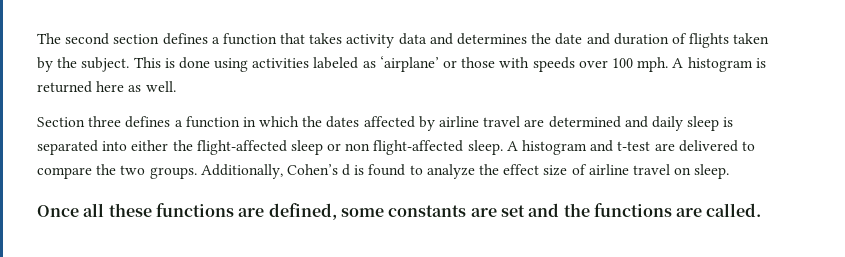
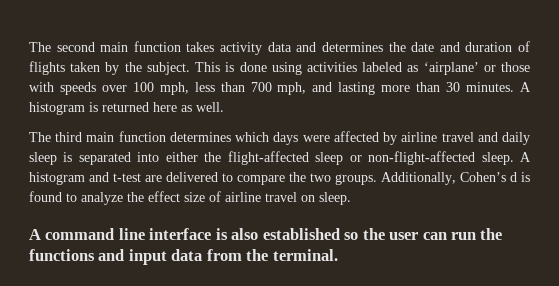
- The second section defines a function that takes activity data and determines the date and duration of flights taken by the subject.
+ The second main function takes activity data and determines the date and duration of flights taken by the subject.
- This is done using activities labeled as ‘airplane’ or those with speeds over 100 mph.
+ This is done using activities labeled as ‘airplane’ or those with speeds over 100 mph, less than 700 mph, and lasting more than 30 minutes.
- Section three defines a function in which the dates affected by airline travel are determined and daily sleep is separated into either the flight-affected sleep or non flight-affected sleep.
+ The third main function determines which days were affected by airline travel and daily sleep is separated into either the flight-affected sleep or non-flight-affected sleep.
- Once all these functions are defined, some constants are set and the functions are called.
+ A command line interface is also established so the user can run the functions and input data from the terminal.

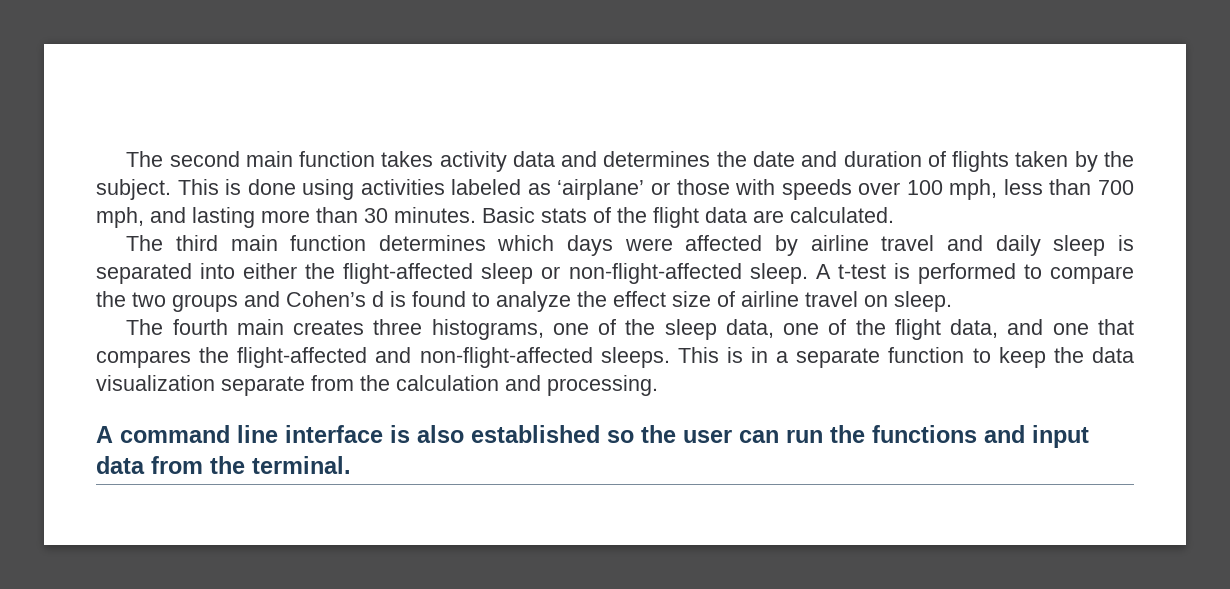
- A histogram is returned here as well.
+ Basic stats of the flight data are calculated.
- A histogram and t-test are delivered to compare the two groups. Additionally, Cohen’s d is found to analyze the effect size of airline travel on sleep.
+ A t-test is performed to compare the two groups and Cohen’s d is found to analyze the effect size of airline travel on sleep.
+ The fourth main creates three histograms, one of the sleep data, one of the flight data, and one that compares the flight-affected and non-flight-affected sleeps. This is in a separate function to keep the data visualization separate from the calculation and processing.

